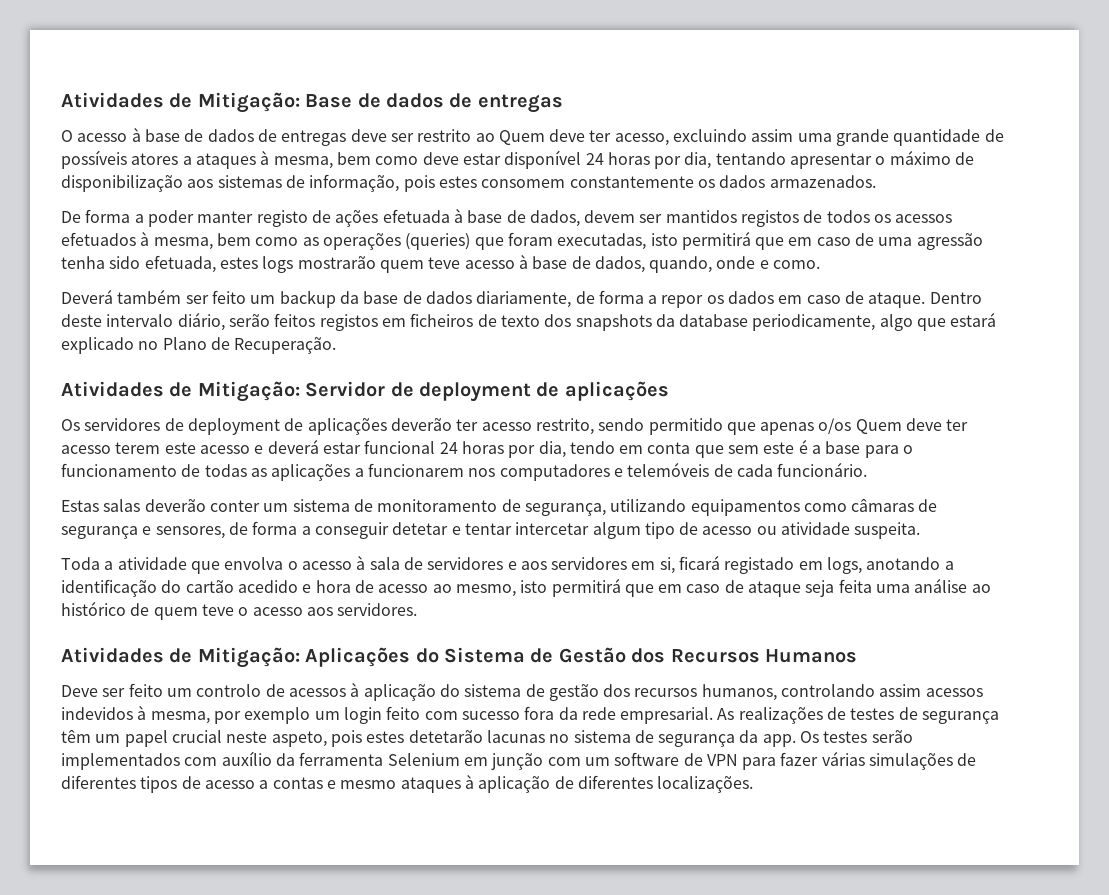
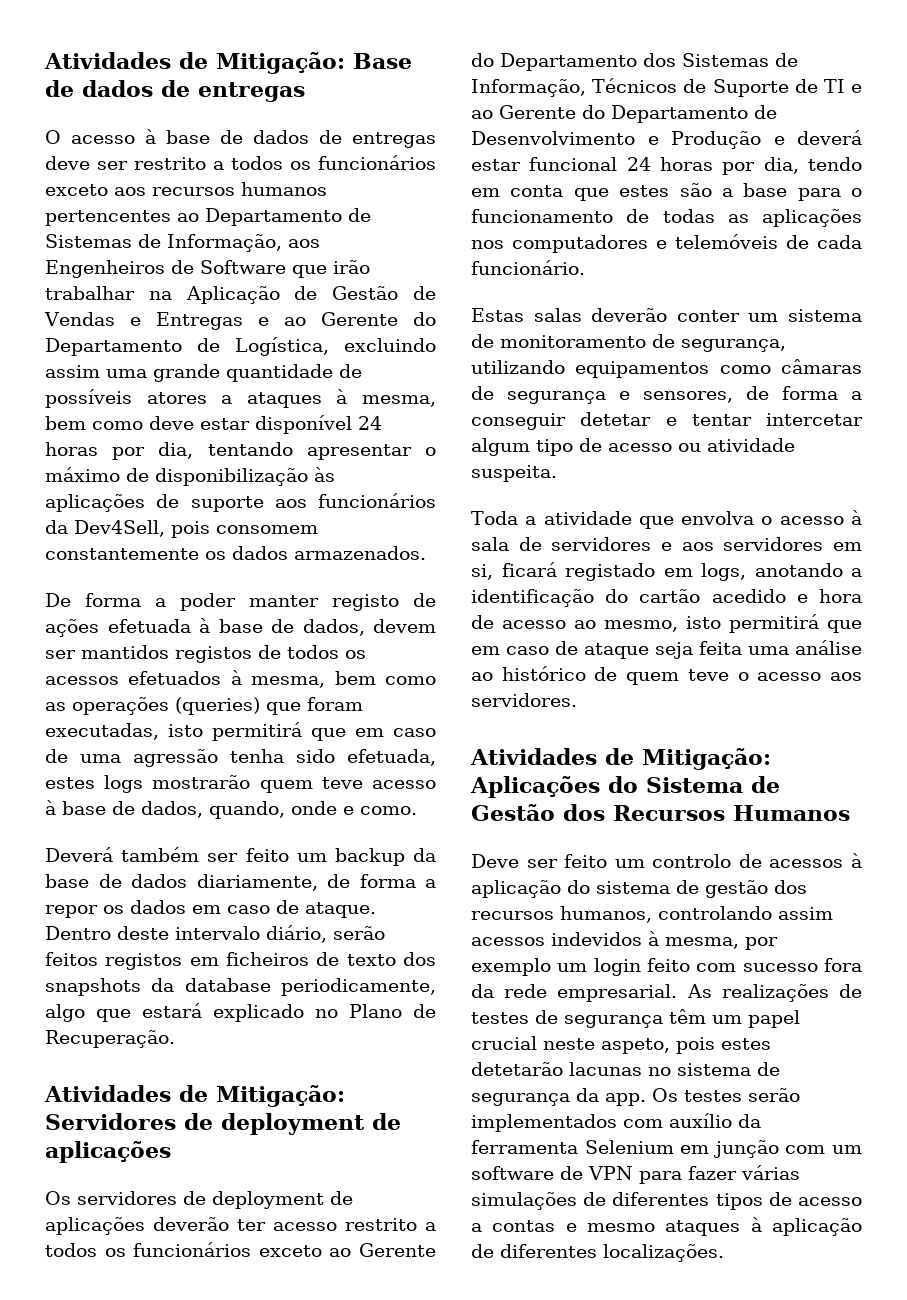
- O acesso à base de dados de entregas deve ser restrito ao Quem deve ter acesso, excluindo assim uma grande quantidade de possíveis atores a ataques à mesma, bem como deve estar disponível 24 horas por dia, tentando apresentar o máximo de disponibilização aos sistemas de informação, pois estes consomem constantemente os dados armazenados.
+ O acesso à base de dados de entregas deve ser restrito a todos os funcionários exceto aos recursos humanos pertencentes ao Departamento de Sistemas de Informação, aos Engenheiros de Software que irão trabalhar na Aplicação de Gestão de Vendas e Entregas e ao Gerente do Departamento de Logística, excluindo assim uma grande quantidade de possíveis atores a ataques à mesma, bem como deve estar disponível 24 horas por dia, tentando apresentar o máximo de disponibilização às aplicações de suporte aos funcionários da Dev4Sell, pois consomem constantemente os dados armazenados.
- Atividades de Mitigação: Servidor de deployment de aplicações
+ Atividades de Mitigação: Servidores de deployment de aplicações
- Os servidores de deployment de aplicações deverão ter acesso restrito, sendo permitido que apenas o/os Quem deve ter acesso terem este acesso e deverá estar funcional 24 horas por dia, tendo em conta que sem este é a base para o funcionamento de todas as aplicações a funcionarem nos computadores e telemóveis de cada funcionário.
+ Os servidores de deployment de aplicações deverão ter acesso restrito a todos os funcionários exceto ao Gerente do Departamento dos Sistemas de Informação, Técnicos de Suporte de TI e ao Gerente do Departamento de Desenvolvimento e Produção e deverá estar funcional 24 horas por dia, tendo em conta que estes são a base para o funcionamento de todas as aplicações nos computadores e telemóveis de cada funcionário.

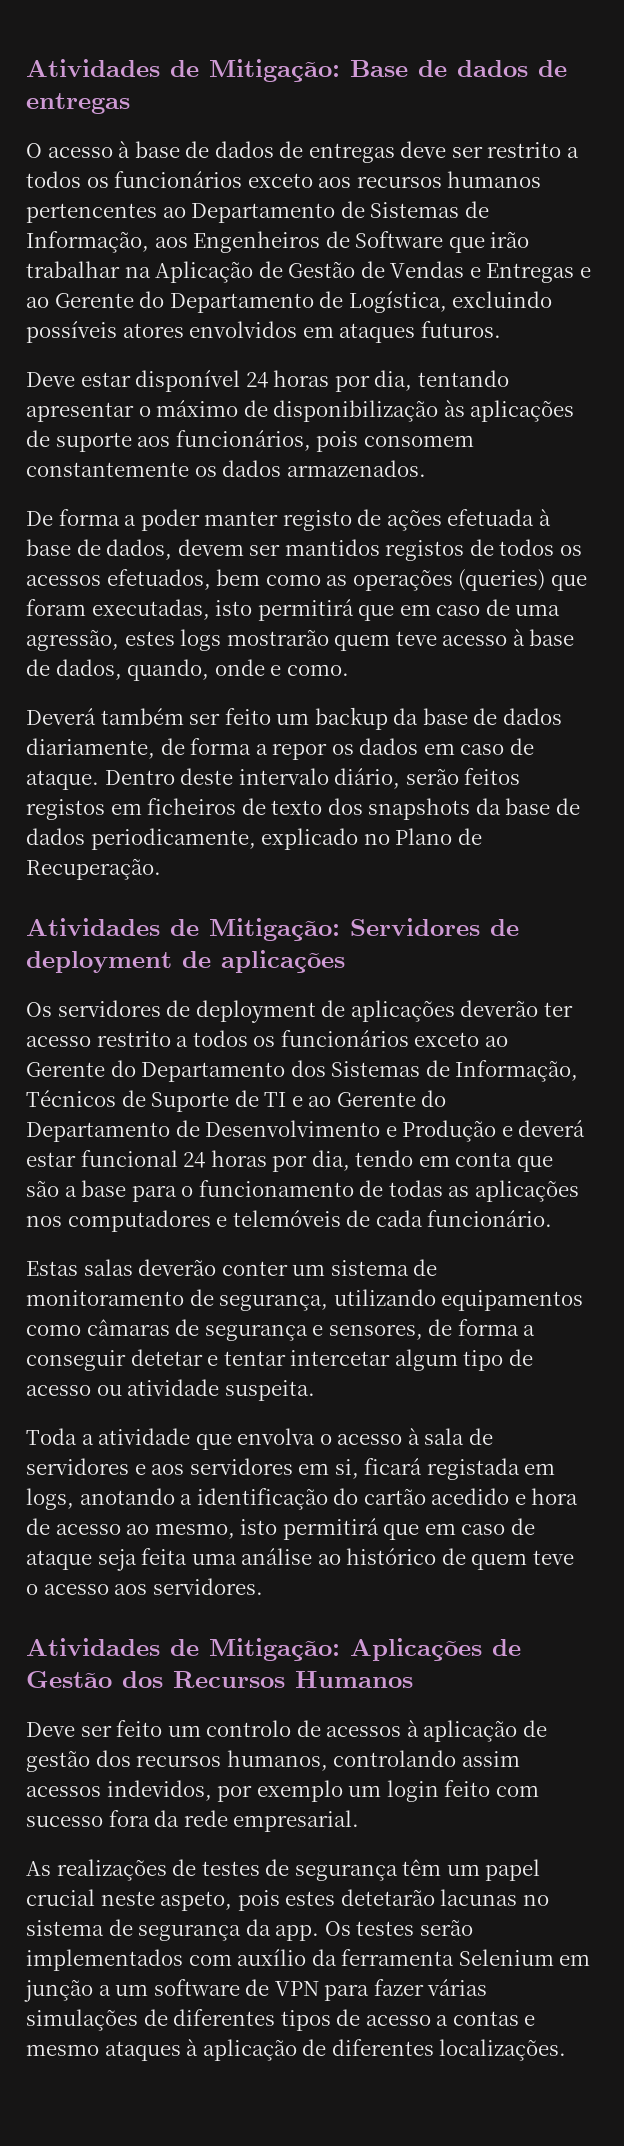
- O acesso à base de dados de entregas deve ser restrito a todos os funcionários exceto aos recursos humanos pertencentes ao Departamento de Sistemas de Informação, aos Engenheiros de Software que irão trabalhar na Aplicação de Gestão de Vendas e Entregas e ao Gerente do Departamento de Logística, excluindo assim uma grande quantidade de possíveis atores a ataques à mesma, bem como deve estar disponível 24 horas por dia, tentando apresentar o máximo de disponibilização às aplicações de suporte aos funcionários da Dev4Sell, pois consomem constantemente os dados armazenados.
+ O acesso à base de dados de entregas deve ser restrito a todos os funcionários exceto aos recursos humanos pertencentes ao Departamento de Sistemas de Informação, aos Engenheiros de Software que irão trabalhar na Aplicação de Gestão de Vendas e Entregas e ao Gerente do Departamento de Logística, excluindo possíveis atores envolvidos em ataques futuros.
+ Deve estar disponível 24 horas por dia, tentando apresentar o máximo de disponibilização às aplicações de suporte aos funcionários, pois consomem constantemente os dados armazenados.
- De forma a poder manter registo de ações efetuada à base de dados, devem ser mantidos registos de todos os acessos efetuados à mesma, bem como as operações (queries) que foram executadas, isto permitirá que em caso de uma agressão tenha sido efetuada, estes logs mostrarão quem teve acesso à base de dados, quando, onde e como.
+ De forma a poder manter registo de ações efetuada à base de dados, devem ser mantidos registos de todos os acessos efetuados, bem como as operações (queries) que foram executadas, isto permitirá que em caso de uma agressão, estes logs mostrarão quem teve acesso à base de dados, quando, onde e como.
- Dentro deste intervalo diário, serão feitos registos em ficheiros de texto dos snapshots da database periodicamente, algo que estará explicado no Plano de Recuperação.
+ Dentro deste intervalo diário, serão feitos registos em ficheiros de texto dos snapshots da base de dados periodicamente, explicado no Plano de Recuperação.
- Os servidores de deployment de aplicações deverão ter acesso restrito a todos os funcionários exceto ao Gerente do Departamento dos Sistemas de Informação, Técnicos de Suporte de TI e ao Gerente do Departamento de Desenvolvimento e Produção e deverá estar funcional 24 horas por dia, tendo em conta que estes são a base para o funcionamento de todas as aplicações nos computadores e telemóveis de cada funcionário.
+ Os servidores de deployment de aplicações deverão ter acesso restrito a todos os funcionários exceto ao Gerente do Departamento dos Sistemas de Informação, Técnicos de Suporte de TI e ao Gerente do Departamento de Desenvolvimento e Produção e deverá estar funcional 24 horas por dia, tendo em conta que são a base para o funcionamento de todas as aplicações nos computadores e telemóveis de cada funcionário.
- Toda a atividade que envolva o acesso à sala de servidores e aos servidores em si, ficará registado em logs, anotando a identificação do cartão acedido e hora de acesso ao mesmo, isto permitirá que em caso de ataque seja feita uma análise ao histórico de quem teve o acesso aos servidores.
+ Toda a atividade que envolva o acesso à sala de servidores e aos servidores em si, ficará registada em logs, anotando a identificação do cartão acedido e hora de acesso ao mesmo, isto permitirá que em caso de ataque seja feita uma análise ao histórico de quem teve o acesso aos servidores.
- Atividades de Mitigação: Aplicações do Sistema de Gestão dos Recursos Humanos
+ Atividades de Mitigação: Aplicações de Gestão dos Recursos Humanos
- Deve ser feito um controlo de acessos à aplicação do sistema de gestão dos recursos humanos, controlando assim acessos indevidos à mesma, por exemplo um login feito com sucesso fora da rede empresarial. As realizações de testes de segurança têm um papel crucial neste aspeto, pois estes detetarão lacunas no sistema de segurança da app.
+ Deve ser feito um controlo de acessos à aplicação de gestão dos recursos humanos, controlando assim acessos indevidos, por exemplo um login feito com sucesso fora da rede empresarial.
+ As realizações de testes de segurança têm um papel crucial neste aspeto, pois estes detetarão lacunas no sistema de segurança da app.
- Os testes serão implementados com auxílio da ferramenta Selenium em junção com um software de VPN para fazer várias simulações de diferentes tipos de acesso a contas e mesmo ataques à aplicação de diferentes localizações.
+ Os testes serão implementados com auxílio da ferramenta Selenium em junção a um software de VPN para fazer várias simulações de diferentes tipos de acesso a contas e mesmo ataques à aplicação de diferentes localizações.

